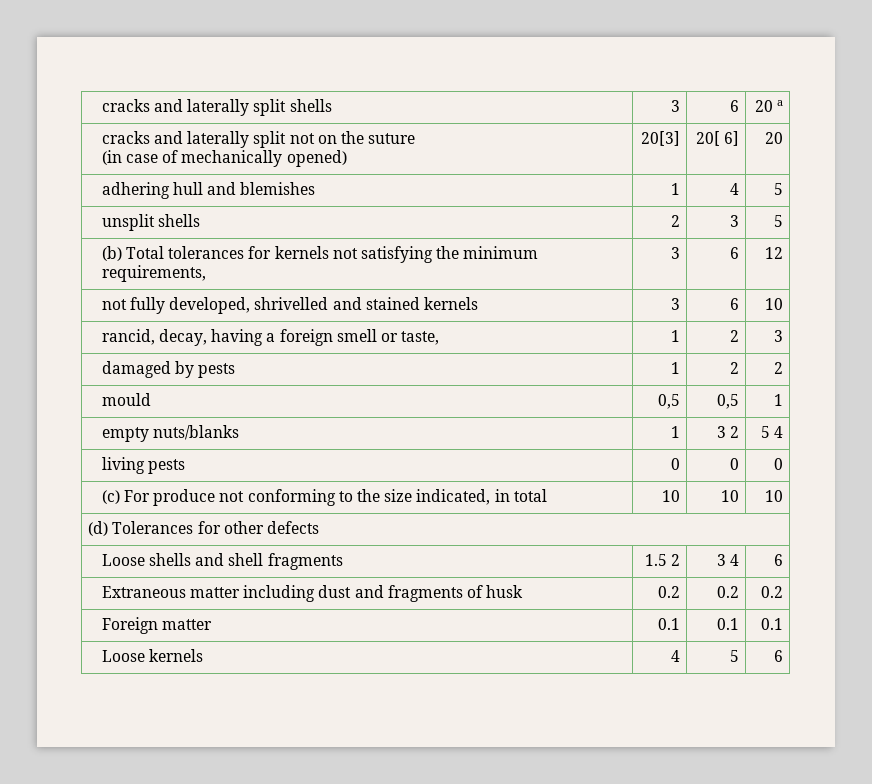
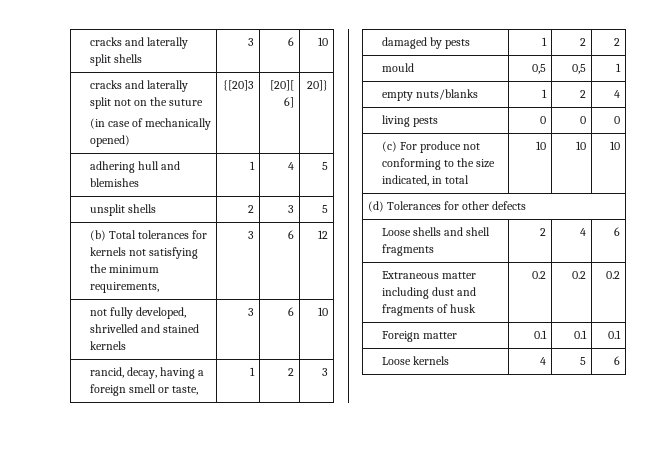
- cracks and laterally split shells | 3 | 6 | 20 a
+ cracks and laterally split shells | 3 | 6 | 10
  cracks and laterally split not on the suture
- (in case of mechanically opened) | 20[3] | 20[ 6] | 20
+ (in case of mechanically opened) | {[20]3 | [20][ 6] | 20]}
- empty nuts/blanks | 1 | 3 2 | 5 4
+ empty nuts/blanks | 1 | 2 | 4
- Loose shells and shell fragments | 1.5 2 | 3 4 | 6
+ Loose shells and shell fragments | 2 | 4 | 6

